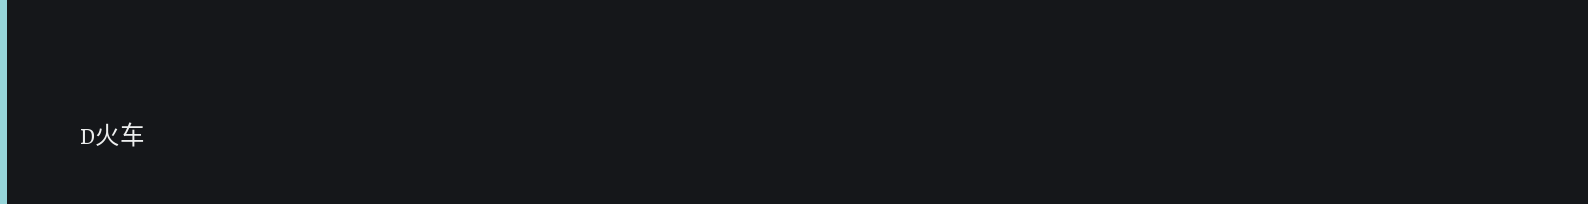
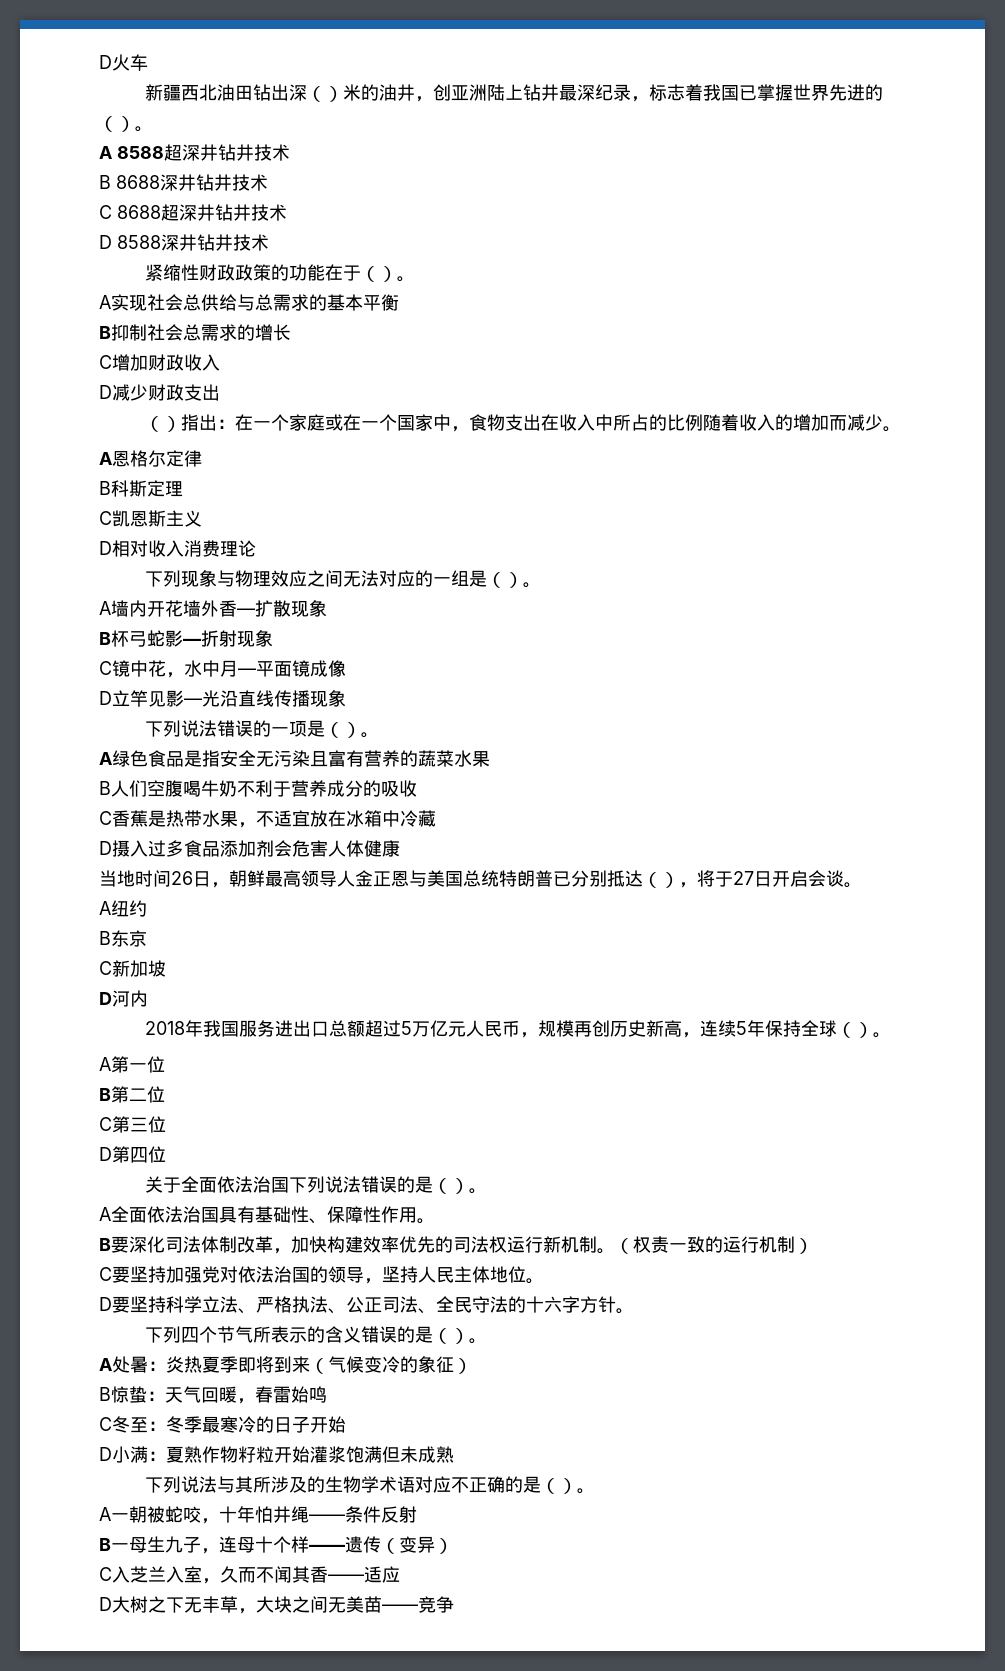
+ 新疆西北油田钻出深（）米的油井，创亚洲陆上钻井最深纪录，标志着我国已掌握世界先进的（）。
+ A 8588超深井钻井技术
+ B 8688深井钻井技术
+ C 8688超深井钻井技术
+ D 8588深井钻井技术
+ 紧缩性财政政策的功能在于（）。
+ A实现社会总供给与总需求的基本平衡
+ B抑制社会总需求的增长
+ C增加财政收入
+ D减少财政支出
+ （）指出：在一个家庭或在一个国家中，食物支出在收入中所占的比例随着收入的增加而减少。
+ A恩格尔定律
+ B科斯定理
+ C凯恩斯主义
+ D相对收入消费理论
+ 下列现象与物理效应之间无法对应的一组是（）。
+ A墙内开花墙外香—扩散现象
+ B杯弓蛇影—折射现象
+ C镜中花，水中月—平面镜成像
+ D立竿见影—光沿直线传播现象
+ 下列说法错误的一项是（）。
+ A绿色食品是指安全无污染且富有营养的蔬菜水果
+ B人们空腹喝牛奶不利于营养成分的吸收
+ C香蕉是热带水果，不适宜放在冰箱中冷藏
+ D摄入过多食品添加剂会危害人体健康
+ 当地时间26日，朝鲜最高领导人金正恩与美国总统特朗普已分别抵达（），将于27日开启会谈。
+ A纽约
+ B东京
+ C新加坡
+ D河内
+ 2018年我国服务进出口总额超过5万亿元人民币，规模再创历史新高，连续5年保持全球（）。
+ A第一位
+ B第二位
+ C第三位
+ D第四位
+ 关于全面依法治国下列说法错误的是（）。
+ A全面依法治国具有基础性、保障性作用。
+ B要深化司法体制改革，加快构建效率优先的司法权运行新机制。（权责一致的运行机制）
+ C要坚持加强党对依法治国的领导，坚持人民主体地位。
+ D要坚持科学立法、严格执法、公正司法、全民守法的十六字方针。
+ 下列四个节气所表示的含义错误的是（）。
+ A处暑：炎热夏季即将到来（气候变冷的象征）
+ B惊蛰：天气回暖，春雷始鸣
+ C冬至：冬季最寒冷的日子开始
+ D小满：夏熟作物籽粒开始灌浆饱满但未成熟
+ 下列说法与其所涉及的生物学术语对应不正确的是（）。
+ A一朝被蛇咬，十年怕井绳——条件反射
+ B一母生九子，连母十个样——遗传（变异）
+ C入芝兰入室，久而不闻其香——适应
+ D大树之下无丰草，大块之间无美苗——竞争

